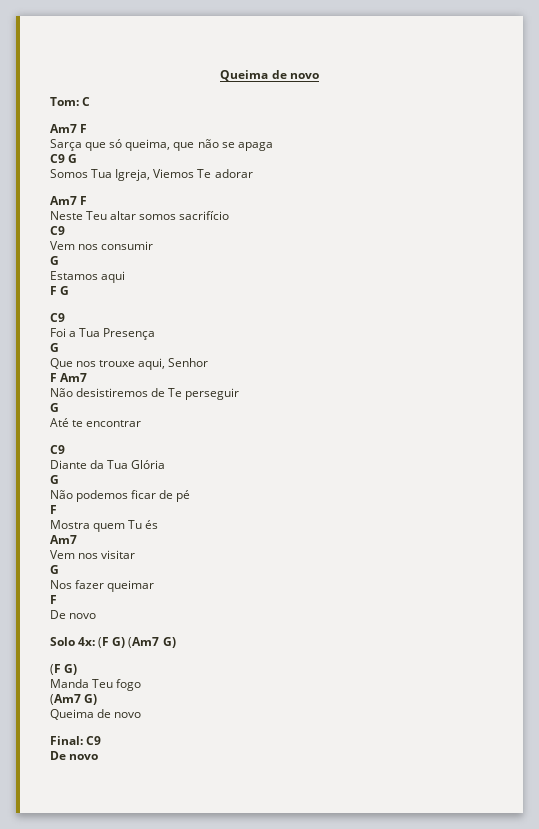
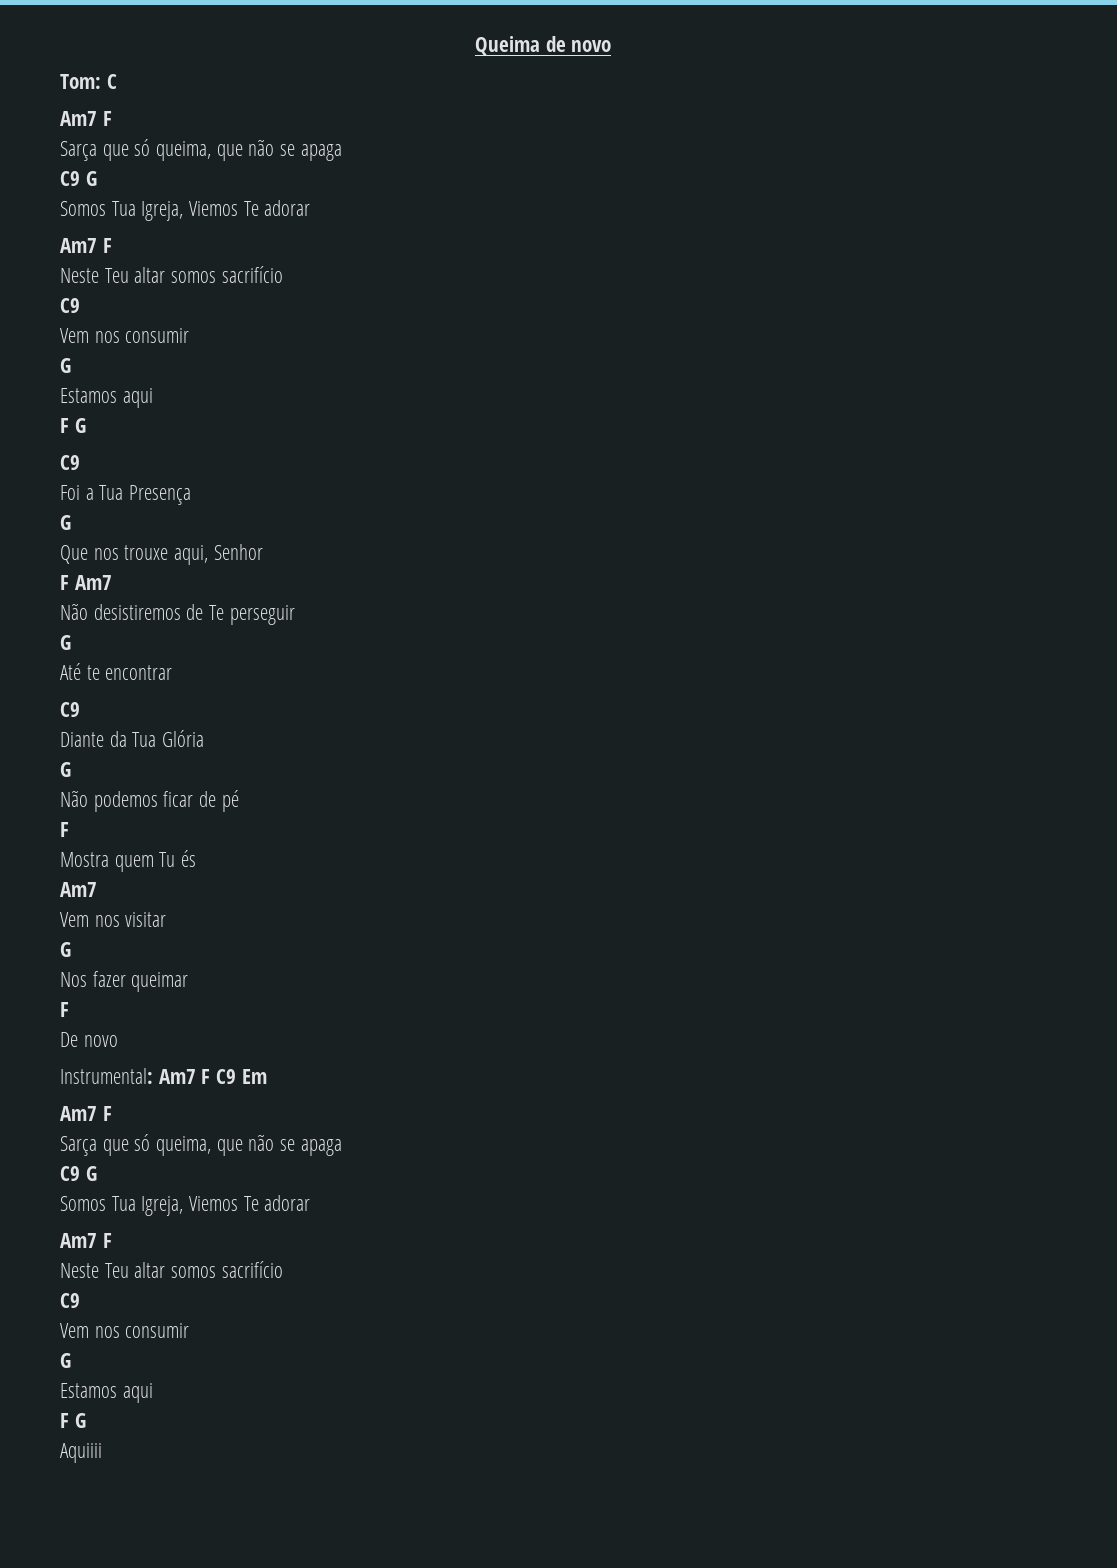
- Solo 4x: (F G) (Am7 G)
- (F G)
- Manda Teu fogo
- (Am7 G)
- Queima de novo
- Final: C9
- De novo
+ Instrumental: Am7 F C9 Em
+ Am7 F
+ Sarça que só queima, que não se apaga
+ C9 G
+ Somos Tua Igreja, Viemos Te adorar
+ Am7 F
+ Neste Teu altar somos sacrifício
+ C9
+ Vem nos consumir
+ G
+ Estamos aqui
+ F G
+ Aquiiii

